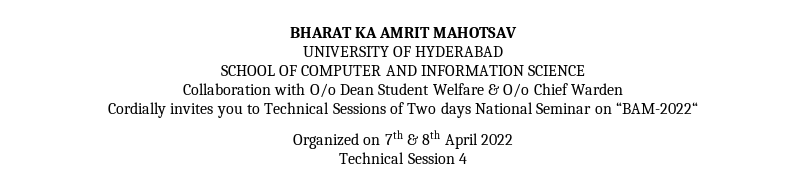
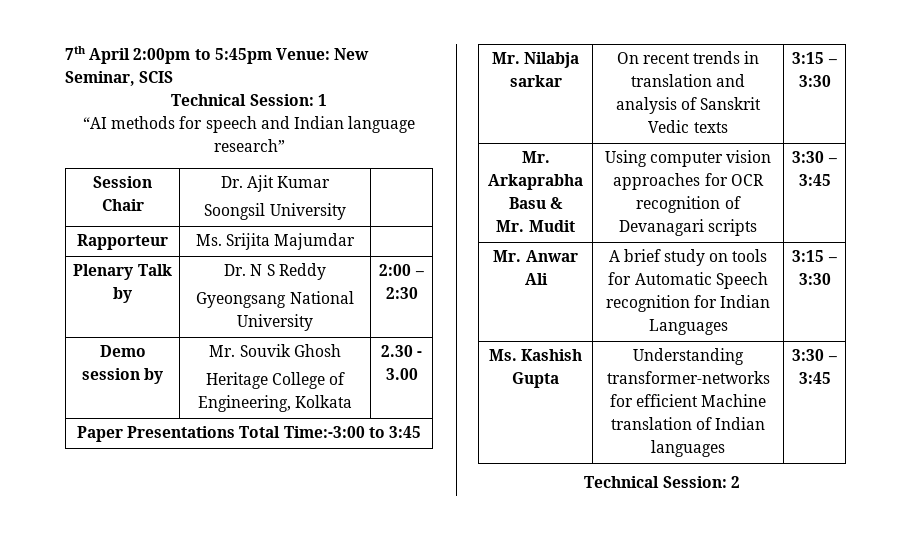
- BHARAT KA AMRIT MAHOTSAV
- UNIVERSITY OF HYDERABAD
- SCHOOL OF COMPUTER AND INFORMATION SCIENCE
- Collaboration with O/o Dean Student Welfare & O/o Chief Warden
- Cordially invites you to Technical Sessions of Two days National Seminar on “BAM-2022“
- Organized on 7th & 8th April 2022
- Technical Session 4
+ 7th April 2:00pm to 5:45pm Venue: New Seminar, SCIS
+ Technical Session: 1
+ “AI methods for speech and Indian language research”
+ Session Chair | Dr. Ajit Kumar
+ Soongsil University |
+ Rapporteur | Ms. Srijita Majumdar |
+ Plenary Talk by | Dr. N S Reddy
+ Gyeongsang National University | 2:00 – 2:30
+ Demo session by | Mr. Souvik Ghosh
+ Heritage College of Engineering, Kolkata | 2.30 - 3.00
+ Paper Presentations Total Time:-3:00 to 3:45
+ Mr. Nilabja sarkar | On recent trends in translation and analysis of Sanskrit Vedic texts | 3:15 – 3:30
+ Mr. Arkaprabha Basu &
+ Mr. Mudit | Using computer vision approaches for OCR recognition of Devanagari scripts | 3:30 – 3:45
+ Mr. Anwar Ali | A brief study on tools for Automatic Speech recognition for Indian Languages | 3:15 – 3:30
+ Ms. Kashish Gupta | Understanding transformer-networks for efficient Machine translation of Indian languages | 3:30 – 3:45
+ Technical Session: 2

